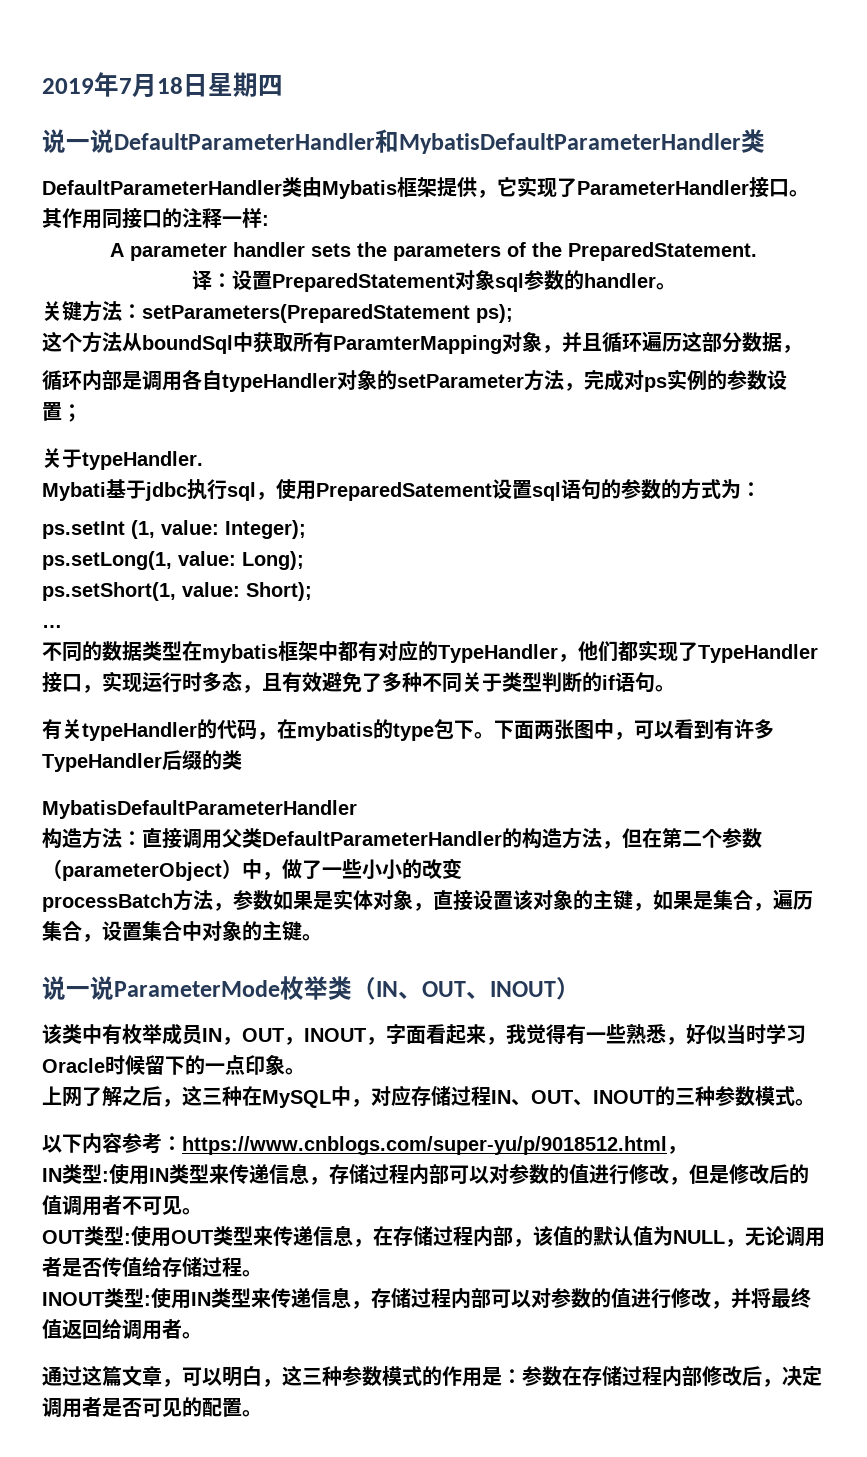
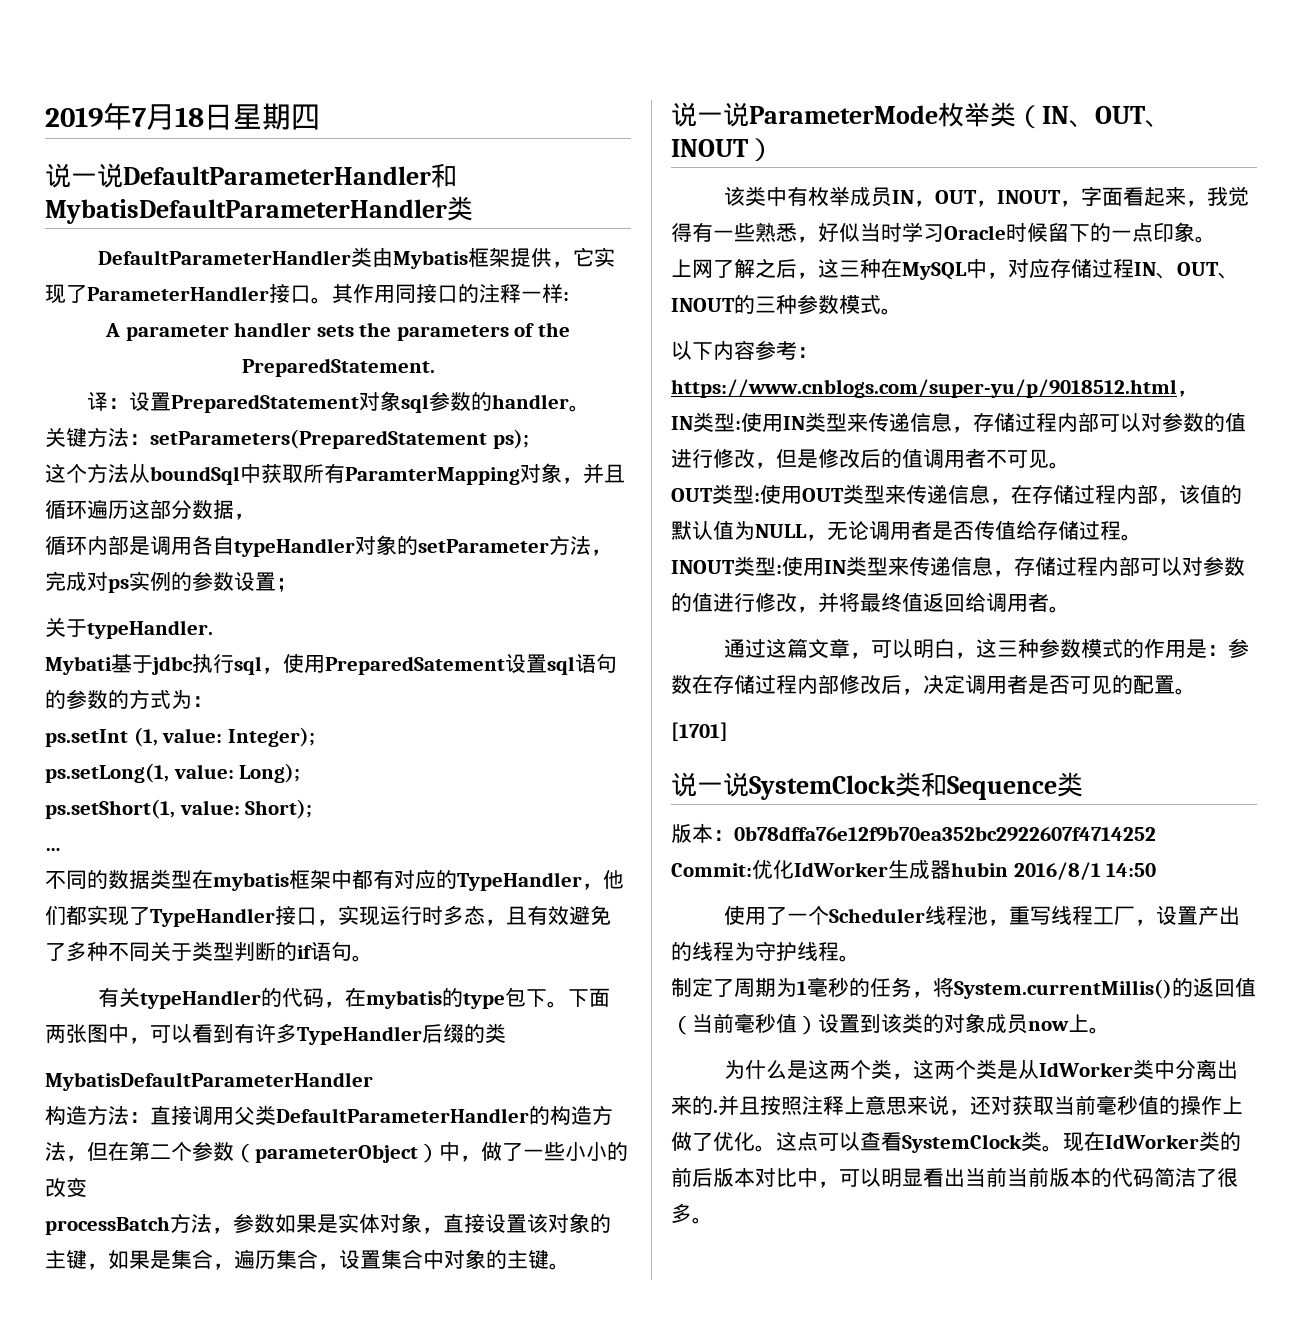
+ [1701]
+ 说一说SystemClock类和Sequence类
+ 版本：0b78dffa76e12f9b70ea352bc2922607f4714252
+ Commit:优化IdWorker生成器hubin 2016/8/1 14:50
+ 使用了一个Scheduler线程池，重写线程工厂，设置产出的线程为守护线程。
+ 制定了周期为1毫秒的任务，将System.currentMillis()的返回值（当前毫秒值）设置到该类的对象成员now上。
+ 为什么是这两个类，这两个类是从IdWorker类中分离出来的.并且按照注释上意思来说，还对获取当前毫秒值的操作上做了优化。这点可以查看SystemClock类。现在IdWorker类的前后版本对比中，可以明显看出当前当前版本的代码简洁了很多。

